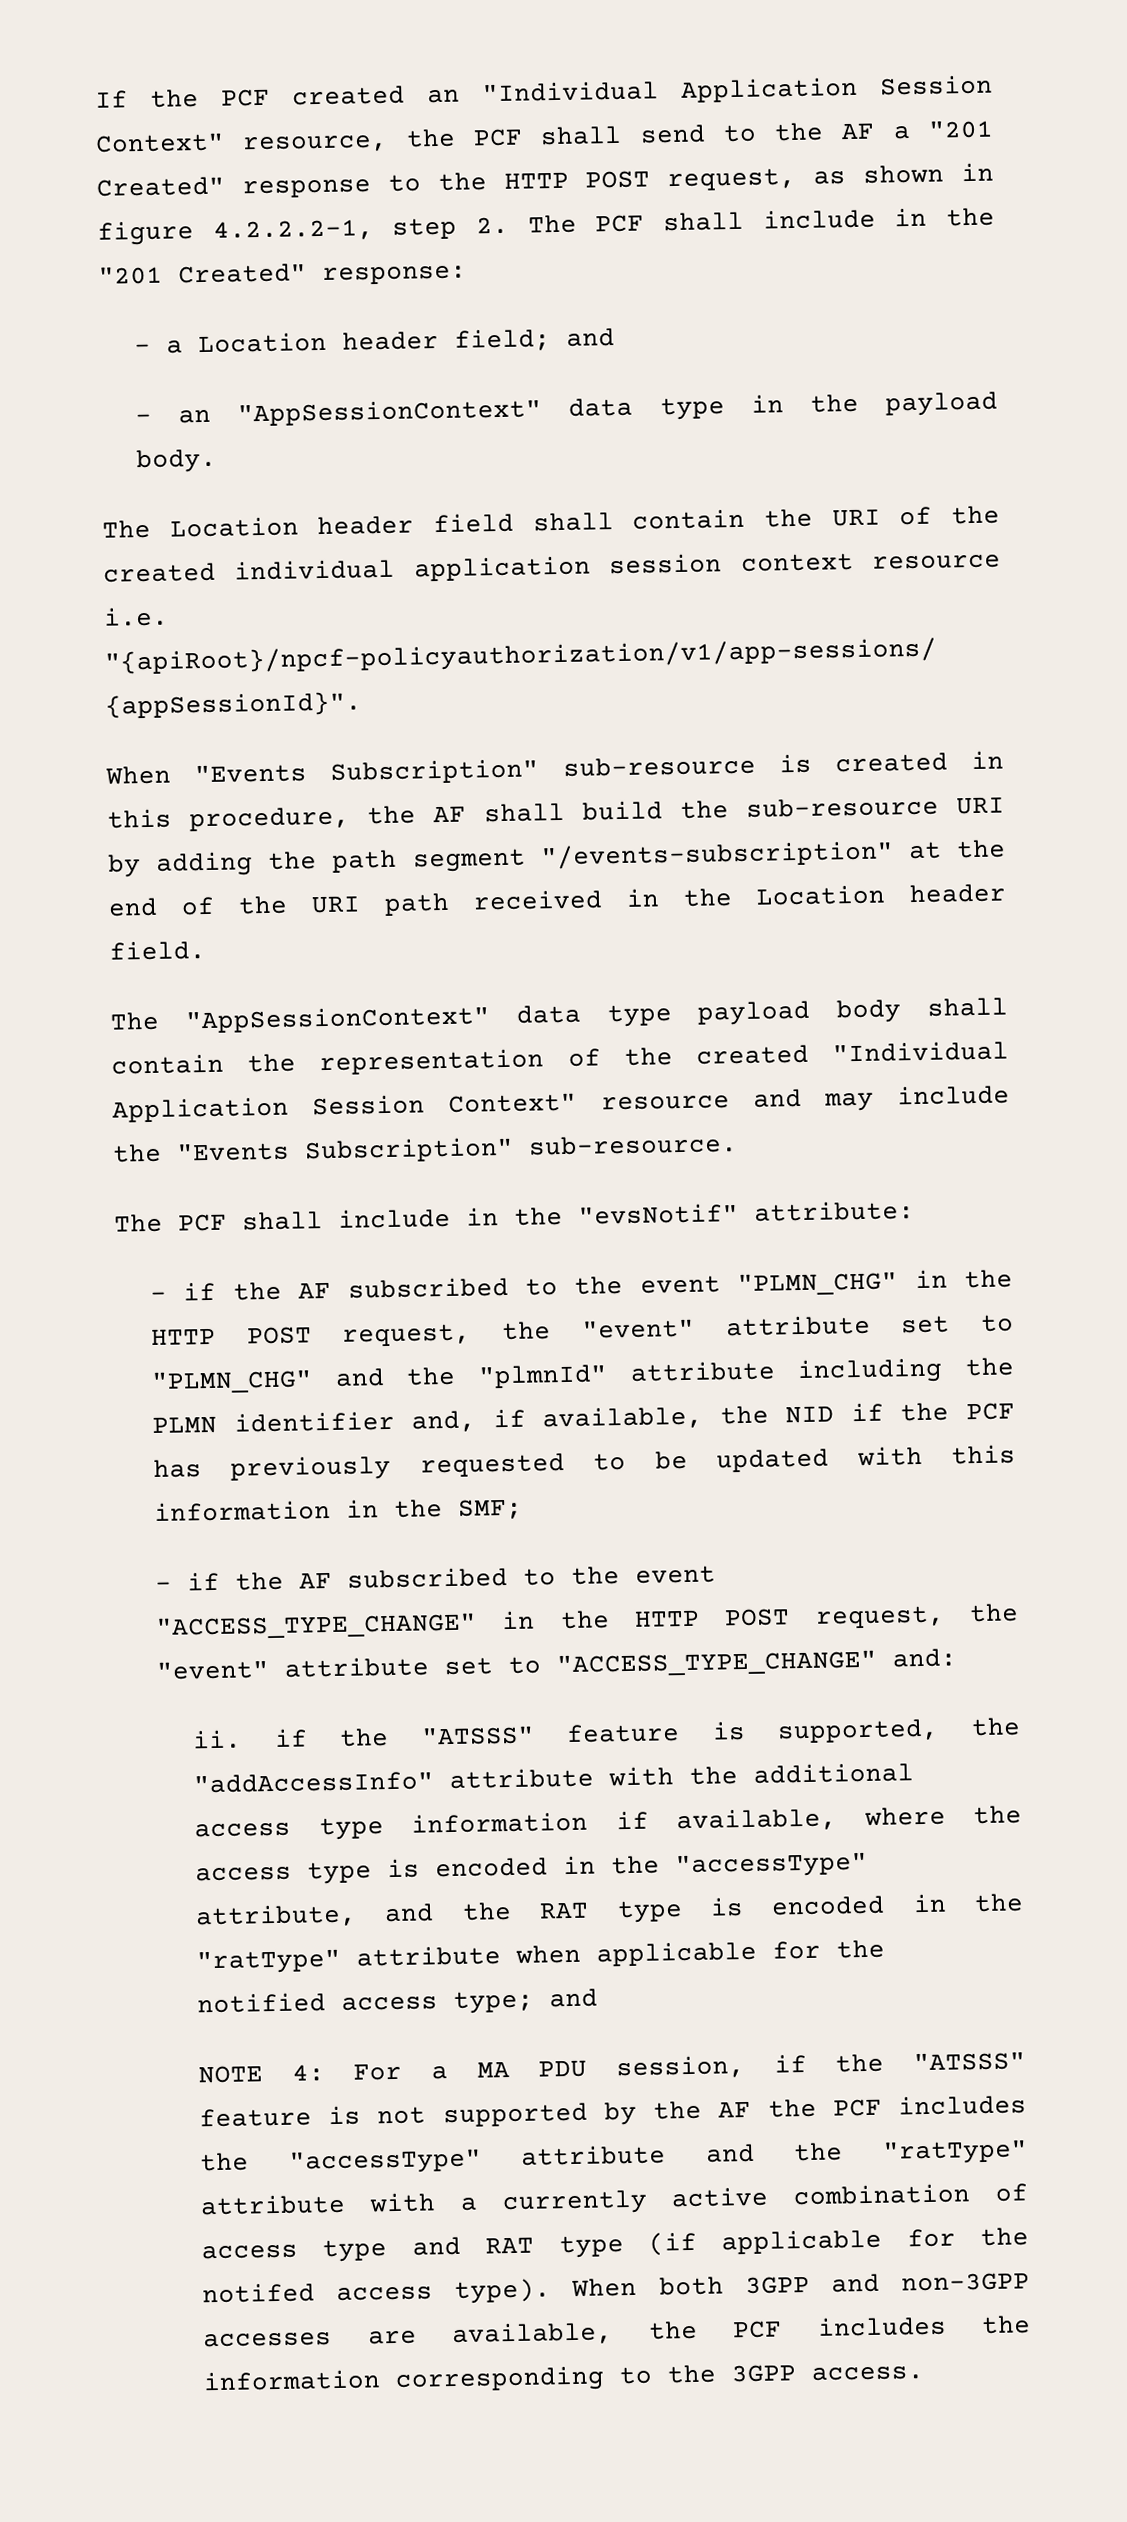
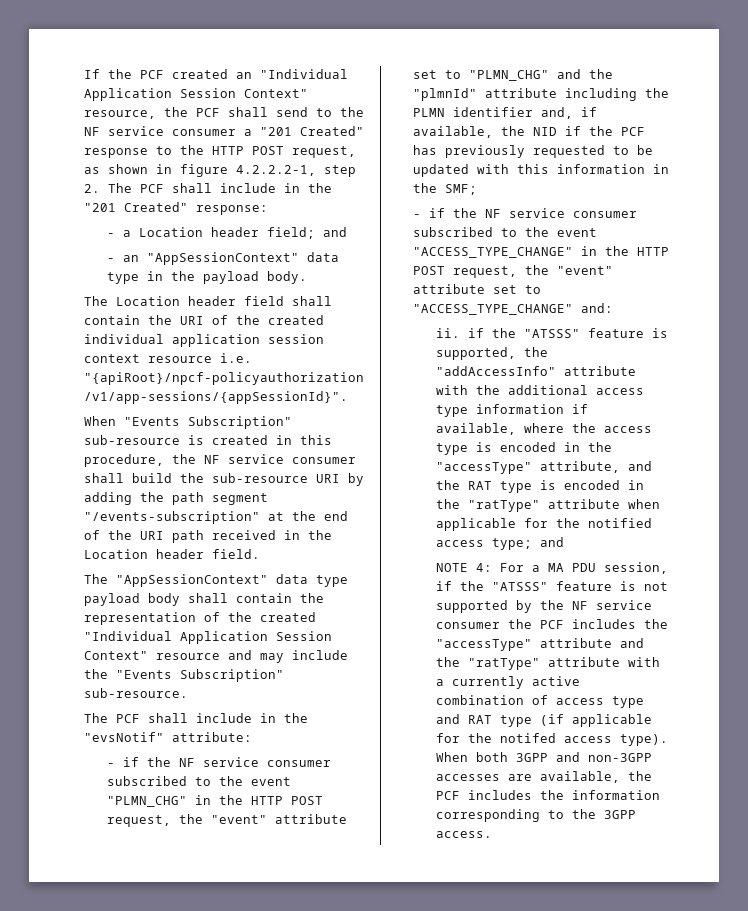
- If the PCF created an "Individual Application Session Context" resource, the PCF shall send to the AF a "201 Created" response to the HTTP POST request, as shown in figure 4.2.2.2-1, step 2. The PCF shall include in the "201 Created" response:
+ If the PCF created an "Individual Application Session Context" resource, the PCF shall send to the NF service consumer a "201 Created" response to the HTTP POST request, as shown in figure 4.2.2.2-1, step 2. The PCF shall include in the "201 Created" response:
- When "Events Subscription" sub-resource is created in this procedure, the AF shall build the sub-resource URI by adding the path segment "/events-subscription" at the end of the URI path received in the Location header field.
+ When "Events Subscription" sub-resource is created in this procedure, the NF service consumer shall build the sub-resource URI by adding the path segment "/events-subscription" at the end of the URI path received in the Location header field.
- - if the AF subscribed to the event "PLMN_CHG" in the HTTP POST request, the "event" attribute set to "PLMN_CHG" and the "plmnId" attribute including the PLMN identifier and, if available, the NID if the PCF has previously requested to be updated with this information in the SMF;
+ - if the NF service consumer subscribed to the event "PLMN_CHG" in the HTTP POST request, the "event" attribute set to "PLMN_CHG" and the "plmnId" attribute including the PLMN identifier and, if available, the NID if the PCF has previously requested to be updated with this information in the SMF;
- - if the AF subscribed to the event "ACCESS_TYPE_CHANGE" in the HTTP POST request, the "event" attribute set to "ACCESS_TYPE_CHANGE" and:
+ - if the NF service consumer subscribed to the event "ACCESS_TYPE_CHANGE" in the HTTP POST request, the "event" attribute set to "ACCESS_TYPE_CHANGE" and:
- NOTE 4: For a MA PDU session, if the "ATSSS" feature is not supported by the AF the PCF includes the "accessType" attribute and the "ratType" attribute with a currently active combination of access type and RAT type (if applicable for the notifed access type).
+ NOTE 4: For a MA PDU session, if the "ATSSS" feature is not supported by the NF service consumer the PCF includes the "accessType" attribute and the "ratType" attribute with a currently active combination of access type and RAT type (if applicable for the notifed access type).

